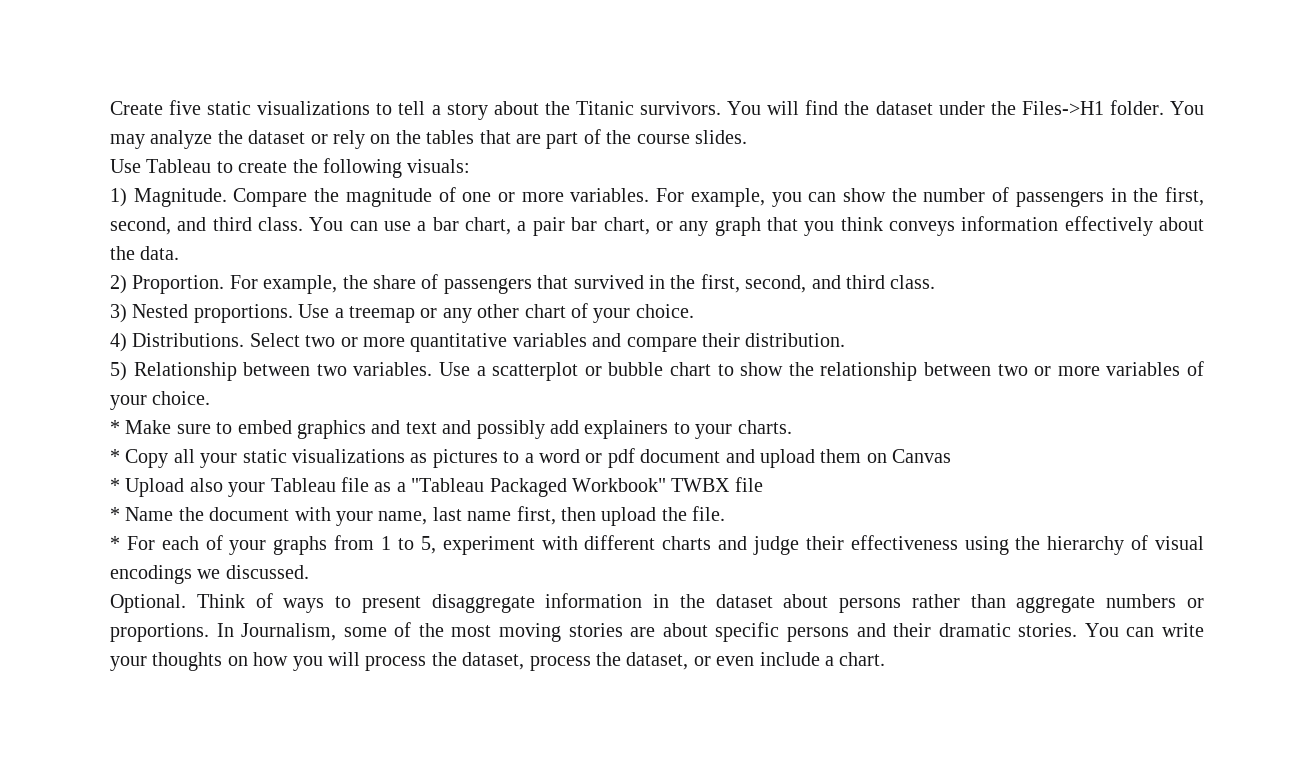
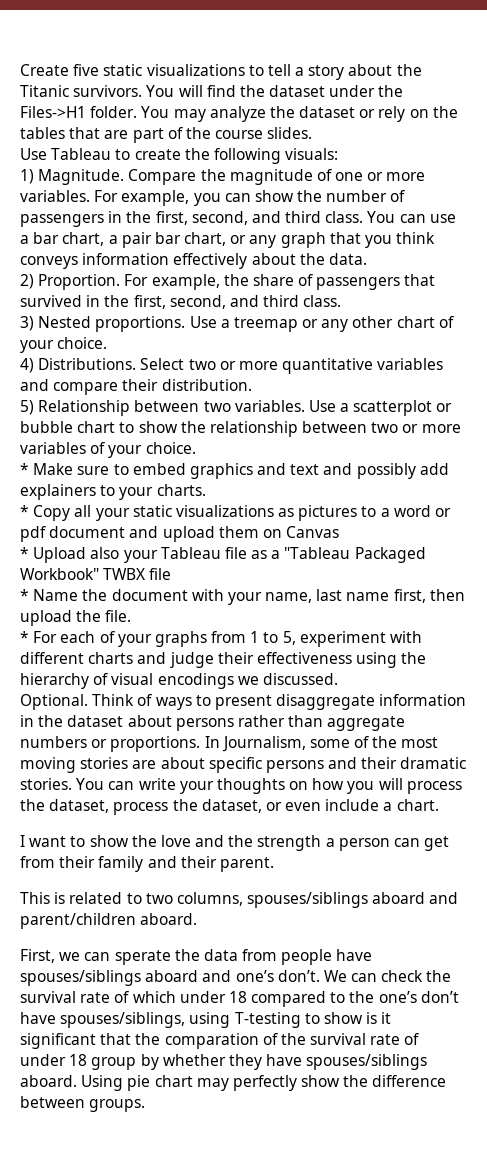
+ I want to show the love and the strength a person can get from their family and their parent.
+ This is related to two columns, spouses/siblings aboard and parent/children aboard.
+ First, we can sperate the data from people have spouses/siblings aboard and one’s don’t. We can check the survival rate of which under 18 compared to the one’s don’t have spouses/siblings, using T-testing to show is it significant that the comparation of the survival rate of under 18 group by whether they have spouses/siblings aboard. Using pie chart may perfectly show the difference between groups.

